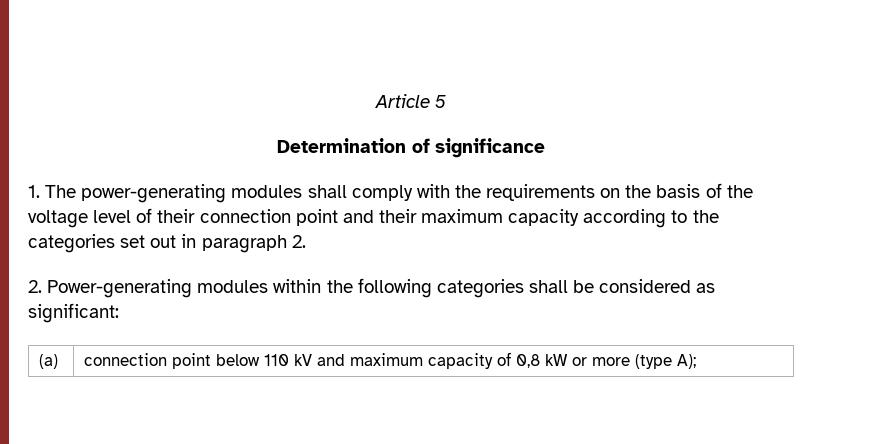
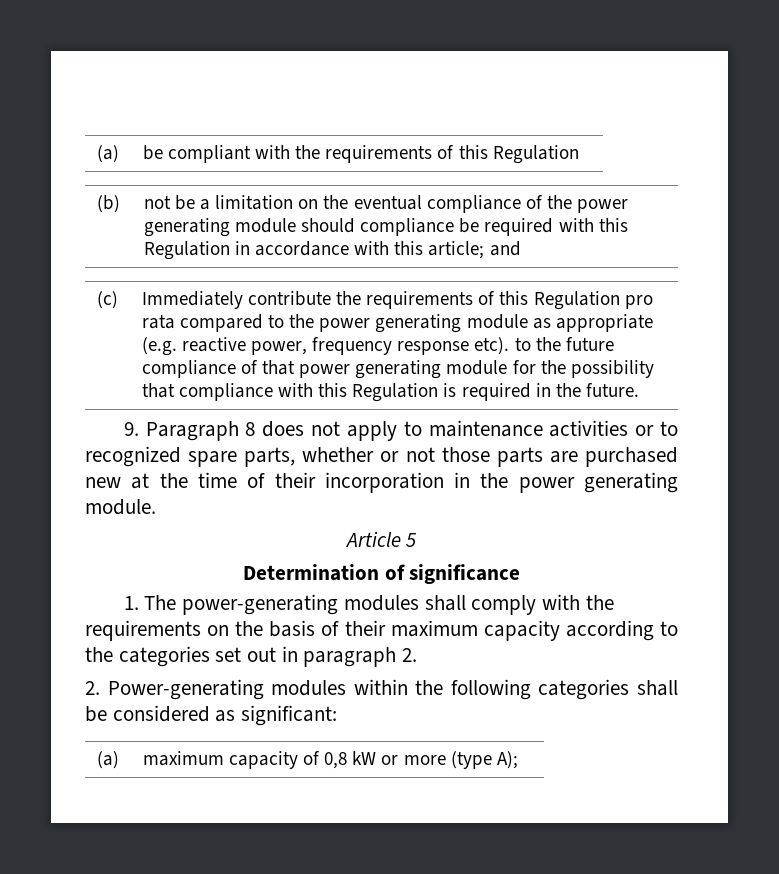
+ (a) | be compliant with the requirements of this Regulation
+ (b) | not be a limitation on the eventual compliance of the power generating module should compliance be required with this Regulation in accordance with this article; and
+ (c) | Immediately contribute the requirements of this Regulation pro rata compared to the power generating module as appropriate (e.g. reactive power, frequency response etc). to the future compliance of that power generating module for the possibility that compliance with this Regulation is required in the future.
+ 9. Paragraph 8 does not apply to maintenance activities or to recognized spare parts, whether or not those parts are purchased new at the time of their incorporation in the power generating module.
- 1. The power-generating modules shall comply with the requirements on the basis of the voltage level of their connection point and their maximum capacity according to the categories set out in paragraph 2.
+ 1. The power-generating modules shall comply with the requirements on the basis of their maximum capacity according to the categories set out in paragraph 2.
- (a) | connection point below 110 kV and maximum capacity of 0,8 kW or more (type A);
+ (a) | maximum capacity of 0,8 kW or more (type A);

